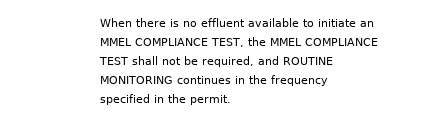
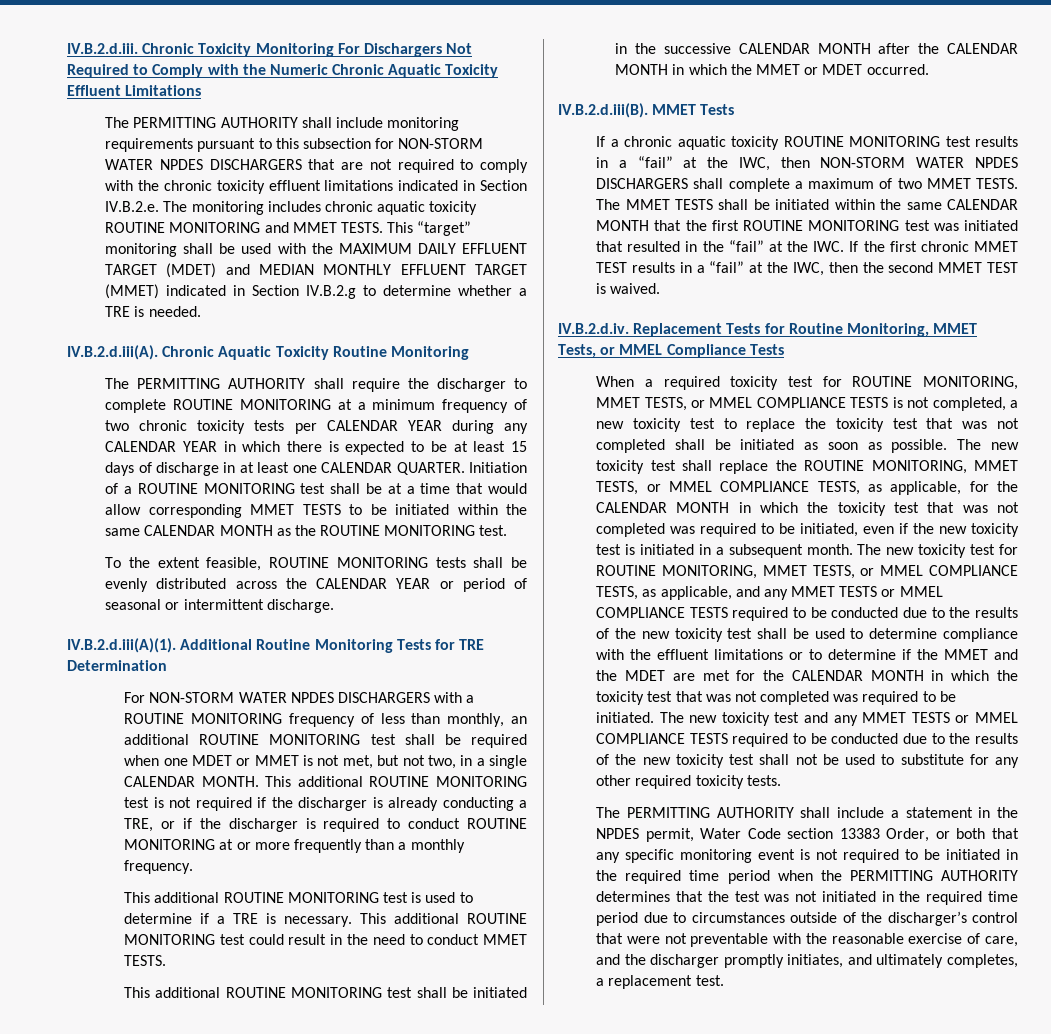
- When there is no effluent available to initiate an MMEL COMPLIANCE TEST, the MMEL COMPLIANCE TEST shall not be required, and ROUTINE MONITORING continues in the frequency specified in the permit.
+ IV.B.2.d.iii. Chronic Toxicity Monitoring For Dischargers Not Required to Comply with the Numeric Chronic Aquatic Toxicity Effluent Limitations
+ The PERMITTING AUTHORITY shall include monitoring requirements pursuant to this subsection for NON-STORM WATER NPDES DISCHARGERS that are not required to comply with the chronic toxicity effluent limitations indicated in Section IV.B.2.e. The monitoring includes chronic aquatic toxicity ROUTINE MONITORING and MMET TESTS. This “target” monitoring shall be used with the MAXIMUM DAILY EFFLUENT TARGET (MDET) and MEDIAN MONTHLY EFFLUENT TARGET (MMET) indicated in Section IV.B.2.g to determine whether a TRE is needed.
+ IV.B.2.d.iii(A). Chronic Aquatic Toxicity Routine Monitoring
+ The PERMITTING AUTHORITY shall require the discharger to complete ROUTINE MONITORING at a minimum frequency of two chronic toxicity tests per CALENDAR YEAR during any CALENDAR YEAR in which there is expected to be at least 15 days of discharge in at least one CALENDAR QUARTER. Initiation of a ROUTINE MONITORING test shall be at a time that would allow corresponding MMET TESTS to be initiated within the same CALENDAR MONTH as the ROUTINE MONITORING test.
+ To the extent feasible, ROUTINE MONITORING tests shall be evenly distributed across the CALENDAR YEAR or period of seasonal or intermittent discharge.
+ IV.B.2.d.iii(A)(1). Additional Routine Monitoring Tests for TRE Determination
+ For NON-STORM WATER NPDES DISCHARGERS with a ROUTINE MONITORING frequency of less than monthly, an additional ROUTINE MONITORING test shall be required when one MDET or MMET is not met, but not two, in a single CALENDAR MONTH. This additional ROUTINE MONITORING test is not required if the discharger is already conducting a TRE, or if the discharger is required to conduct ROUTINE MONITORING at or more frequently than a monthly frequency.
+ This additional ROUTINE MONITORING test is used to determine if a TRE is necessary. This additional ROUTINE MONITORING test could result in the need to conduct MMET TESTS.
+ This additional ROUTINE MONITORING test shall be initiated in the successive CALENDAR MONTH after the CALENDAR MONTH in which the MMET or MDET occurred.
+ IV.B.2.d.iii(B). MMET Tests
+ If a chronic aquatic toxicity ROUTINE MONITORING test results in a “fail” at the IWC, then NON-STORM WATER NPDES DISCHARGERS shall complete a maximum of two MMET TESTS. The MMET TESTS shall be initiated within the same CALENDAR MONTH that the first ROUTINE MONITORING test was initiated that resulted in the “fail” at the IWC. If the first chronic MMET TEST results in a “fail” at the IWC, then the second MMET TEST is waived.
+ IV.B.2.d.iv. Replacement Tests for Routine Monitoring, MMET Tests, or MMEL Compliance Tests
+ When a required toxicity test for ROUTINE MONITORING, MMET TESTS, or MMEL COMPLIANCE TESTS is not completed, a new toxicity test to replace the toxicity test that was not completed shall be initiated as soon as possible. The new toxicity test shall replace the ROUTINE MONITORING, MMET TESTS, or MMEL COMPLIANCE TESTS, as applicable, for the CALENDAR MONTH in which the toxicity test that was not completed was required to be initiated, even if the new toxicity test is initiated in a subsequent month. The new toxicity test for ROUTINE MONITORING, MMET TESTS, or MMEL COMPLIANCE TESTS, as applicable, and any MMET TESTS or MMEL COMPLIANCE TESTS required to be conducted due to the results of the new toxicity test shall be used to determine compliance with the effluent limitations or to determine if the MMET and the MDET are met for the CALENDAR MONTH in which the toxicity test that was not completed was required to be initiated. The new toxicity test and any MMET TESTS or MMEL COMPLIANCE TESTS required to be conducted due to the results of the new toxicity test shall not be used to substitute for any other required toxicity tests.
+ The PERMITTING AUTHORITY shall include a statement in the NPDES permit, Water Code section 13383 Order, or both that any specific monitoring event is not required to be initiated in the required time period when the PERMITTING AUTHORITY determines that the test was not initiated in the required time period due to circumstances outside of the discharger’s control that were not preventable with the reasonable exercise of care, and the discharger promptly initiates, and ultimately completes, a replacement test.

